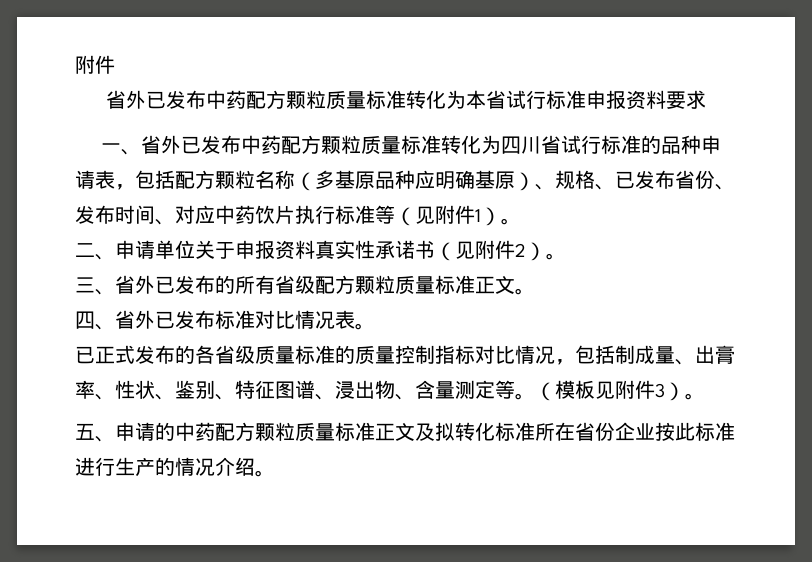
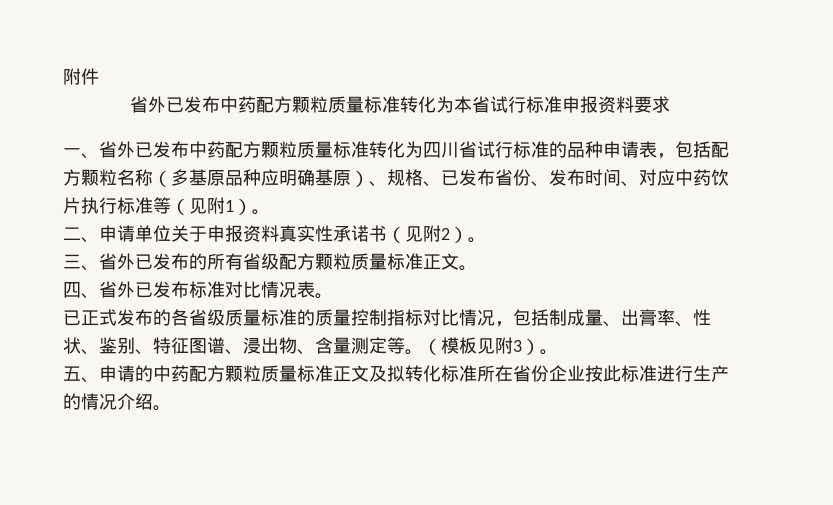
- 一、省外已发布中药配方颗粒质量标准转化为四川省试行标准的品种申请表，包括配方颗粒名称（多基原品种应明确基原）、规格、已发布省份、发布时间、对应中药饮片执行标准等（见附件1）。
+ 一、省外已发布中药配方颗粒质量标准转化为四川省试行标准的品种申请表，包括配方颗粒名称（多基原品种应明确基原）、规格、已发布省份、发布时间、对应中药饮片执行标准等（见附1）。
- 二、申请单位关于申报资料真实性承诺书（见附件2）。
+ 二、申请单位关于申报资料真实性承诺书（见附2）。
- （模板见附件3）。
+ （模板见附3）。

